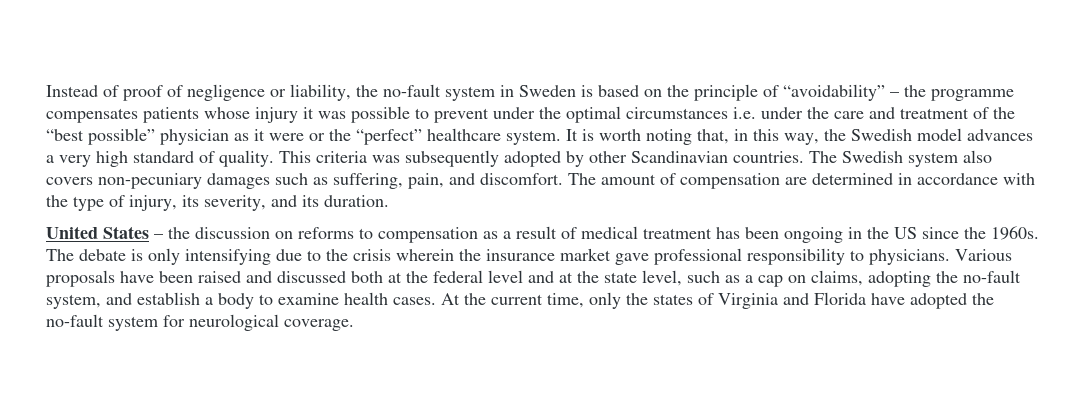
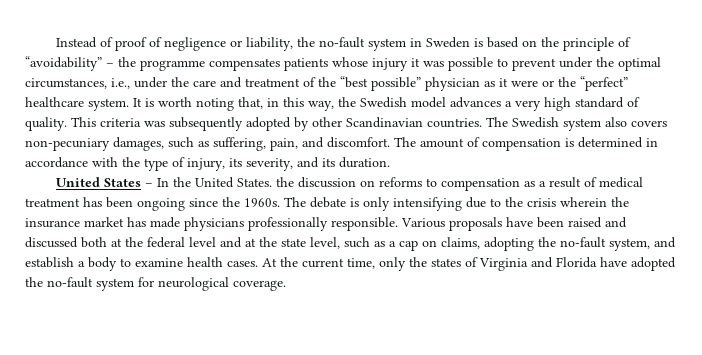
- Instead of proof of negligence or liability, the no-fault system in Sweden is based on the principle of “avoidability” – the programme compensates patients whose injury it was possible to prevent under the optimal circumstances i.e. under the care and treatment of the “best possible” physician as it were or the “perfect” healthcare system.
+ Instead of proof of negligence or liability, the no-fault system in Sweden is based on the principle of “avoidability” – the programme compensates patients whose injury it was possible to prevent under the optimal circumstances, i.e., under the care and treatment of the “best possible” physician as it were or the “perfect” healthcare system.
- The Swedish system also covers non-pecuniary damages such as suffering, pain, and discomfort.
+ The Swedish system also covers non-pecuniary damages, such as suffering, pain, and discomfort.
- The amount of compensation are determined in accordance with the type of injury, its severity, and its duration.
+ The amount of compensation is determined in accordance with the type of injury, its severity, and its duration.
- United States – the discussion on reforms to compensation as a result of medical treatment has been ongoing in the US since the 1960s.
+ United States – In the United States. the discussion on reforms to compensation as a result of medical treatment has been ongoing since the 1960s.
- The debate is only intensifying due to the crisis wherein the insurance market gave professional responsibility to physicians.
+ The debate is only intensifying due to the crisis wherein the insurance market has made physicians professionally responsible.

